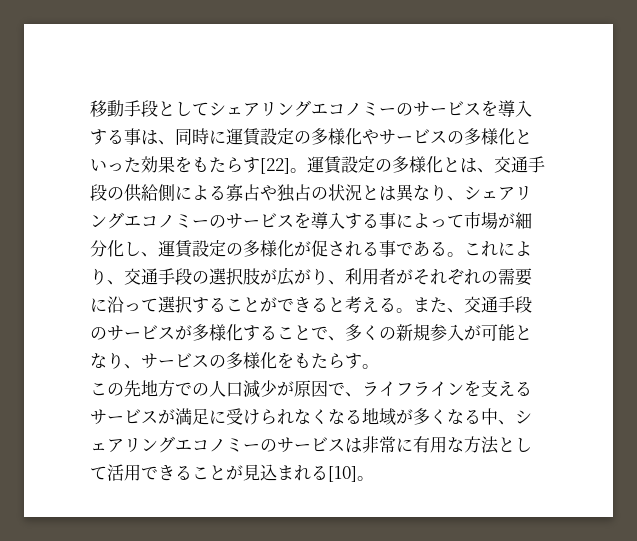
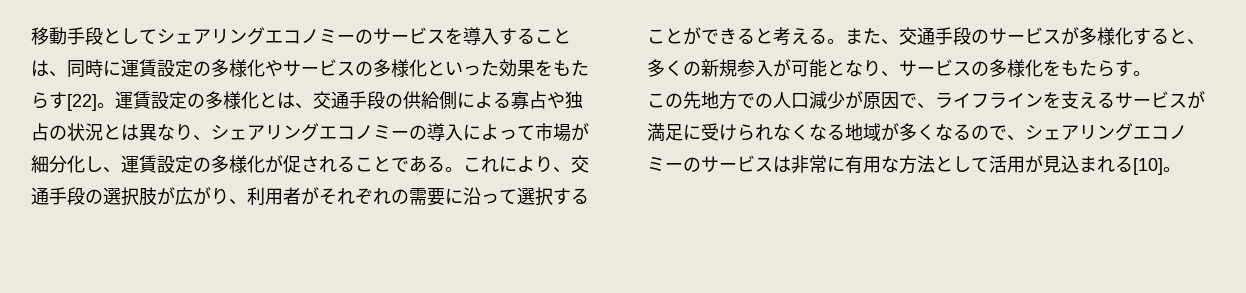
- 移動手段としてシェアリングエコノミーのサービスを導入する事は、同時に運賃設定の多様化やサービスの多様化といった効果をもたらす[22]。
+ 移動手段としてシェアリングエコノミーのサービスを導入することは、同時に運賃設定の多様化やサービスの多様化といった効果をもたらす[22]。
- 運賃設定の多様化とは、交通手段の供給側による寡占や独占の状況とは異なり、シェアリングエコノミーのサービスを導入する事によって市場が細分化し、運賃設定の多様化が促される事である。
+ 運賃設定の多様化とは、交通手段の供給側による寡占や独占の状況とは異なり、シェアリングエコノミーの導入によって市場が細分化し、運賃設定の多様化が促されることである。
- また、交通手段のサービスが多様化することで、多くの新規参入が可能となり、サービスの多様化をもたらす。
+ また、交通手段のサービスが多様化すると、多くの新規参入が可能となり、サービスの多様化をもたらす。
- この先地方での人口減少が原因で、ライフラインを支えるサービスが満足に受けられなくなる地域が多くなる中、シェアリングエコノミーのサービスは非常に有用な方法として活用できることが見込まれる[10]。
+ この先地方での人口減少が原因で、ライフラインを支えるサービスが満足に受けられなくなる地域が多くなるので、シェアリングエコノミーのサービスは非常に有用な方法として活用が見込まれる[10]。

